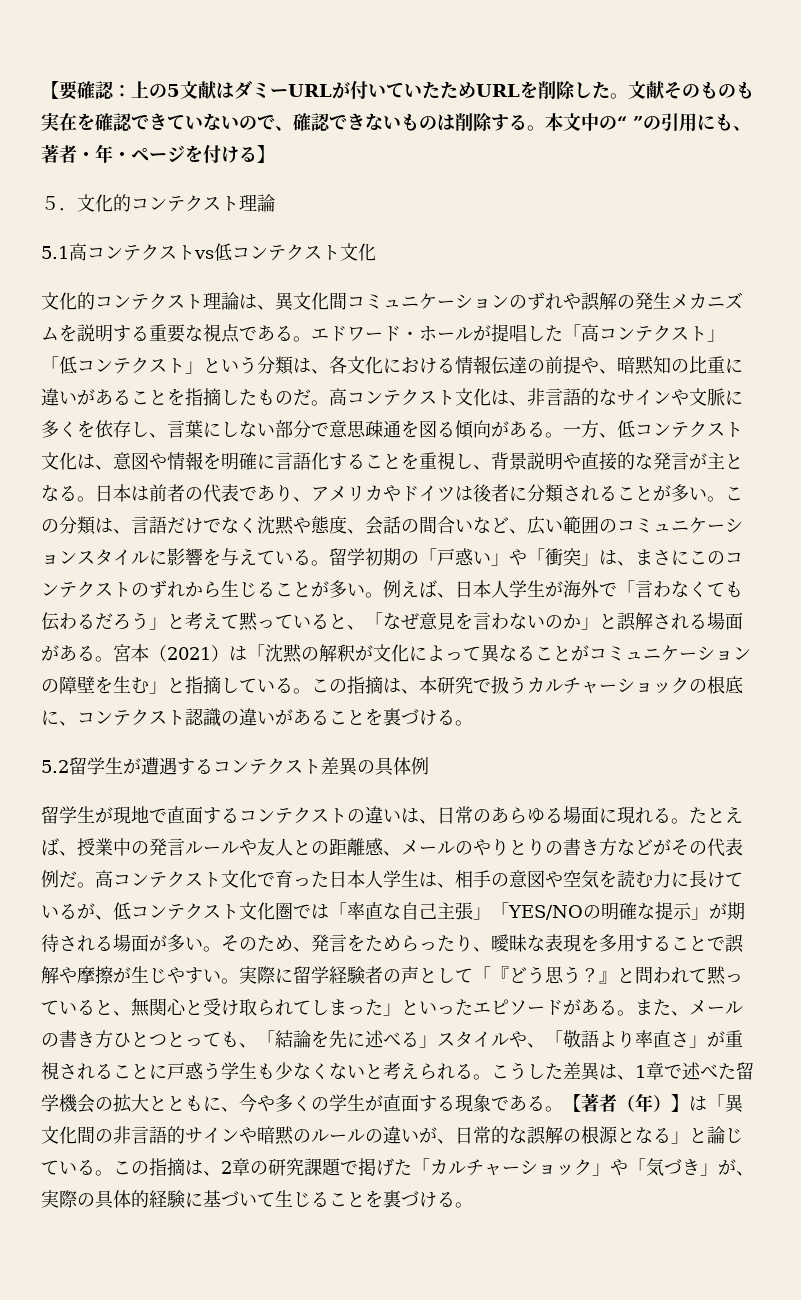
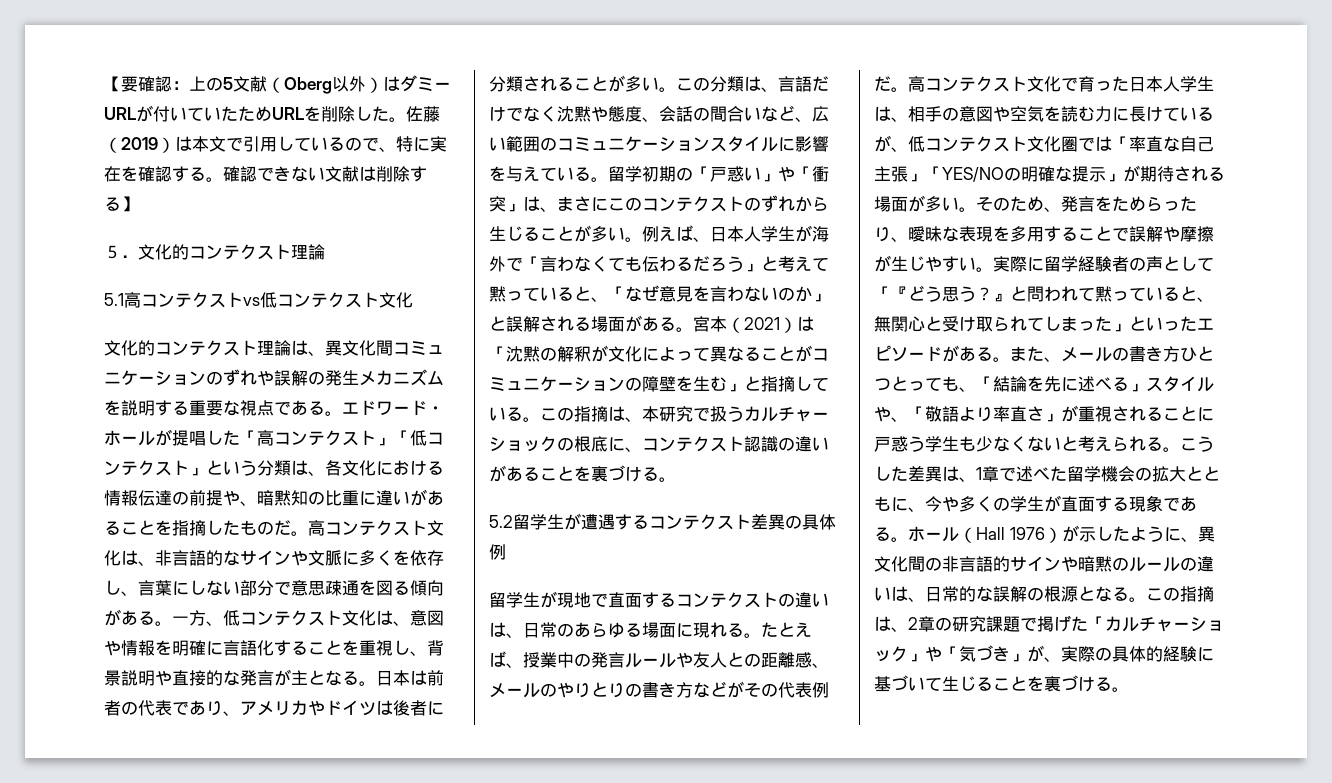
- 【要確認：上の5文献はダミーURLが付いていたためURLを削除した。
+ 【要確認：上の5文献（Oberg以外）はダミーURLが付いていたためURLを削除した。
- 文献そのものも実在を確認できていないので、確認できないものは削除する。本文中の“ ”の引用にも、著者・年・ページを付ける】
+ 佐藤（2019）は本文で引用しているので、特に実在を確認する。確認できない文献は削除する】
- 【著者（年）】は「異文化間の非言語的サインや暗黙のルールの違いが、日常的な誤解の根源となる」と論じている。
+ ホール（Hall 1976）が示したように、異文化間の非言語的サインや暗黙のルールの違いは、日常的な誤解の根源となる。

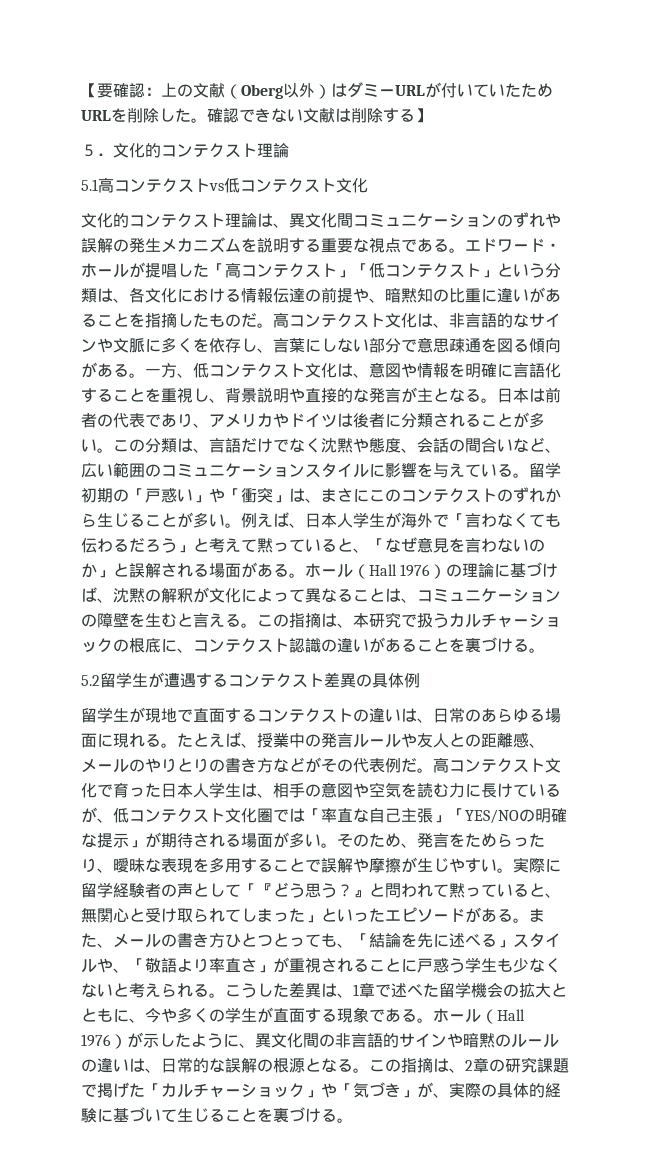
- 【要確認：上の5文献（Oberg以外）はダミーURLが付いていたためURLを削除した。
+ 【要確認：上の文献（Oberg以外）はダミーURLが付いていたためURLを削除した。
- 佐藤（2019）は本文で引用しているので、特に実在を確認する。
- 宮本（2021）は「沈黙の解釈が文化によって異なることがコミュニケーションの障壁を生む」と指摘している。
+ ホール（Hall 1976）の理論に基づけば、沈黙の解釈が文化によって異なることは、コミュニケーションの障壁を生むと言える。

